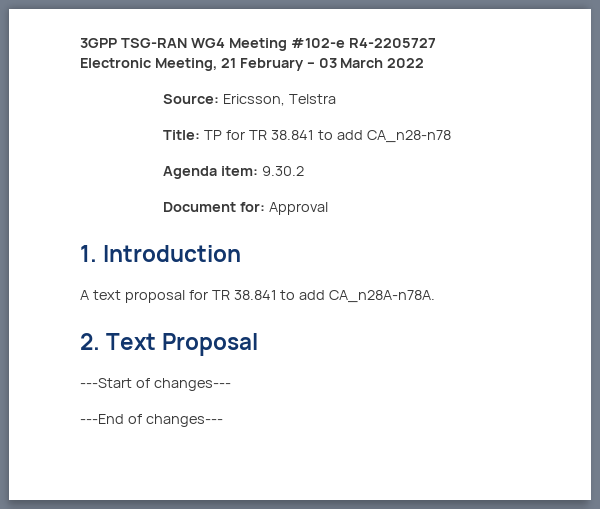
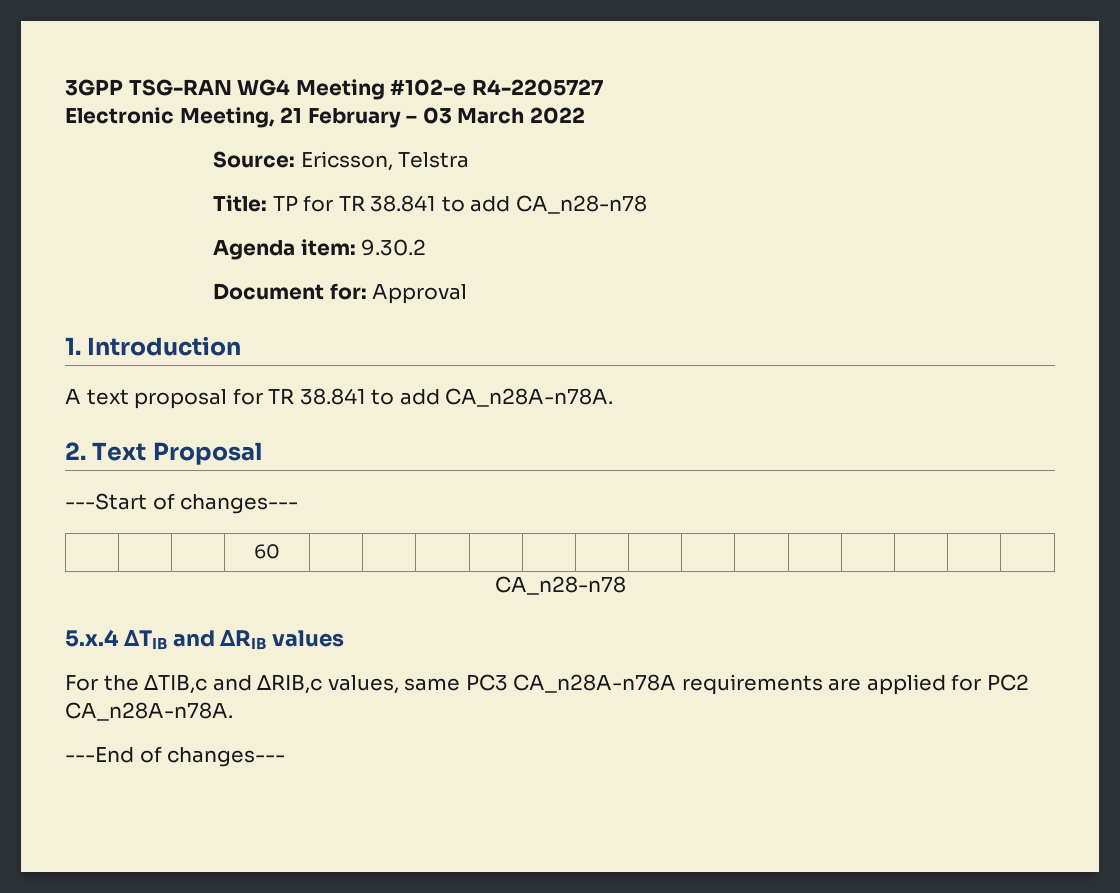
+ | | | 60 | | | | | | | | | | | | | |
+ CA_n28-n78
+ 5.x.4 ∆TIB and ∆RIB values
+ For the ∆TIB,c and ∆RIB,c values, same PC3 CA_n28A-n78A requirements are applied for PC2 CA_n28A-n78A.

